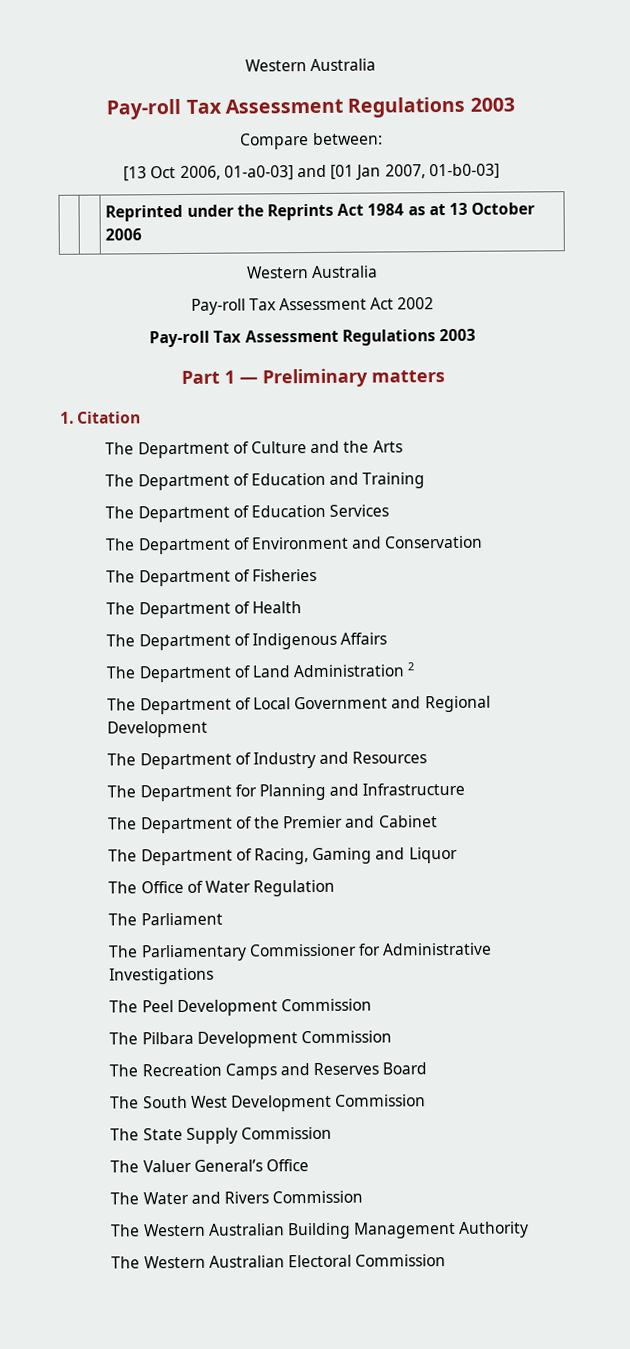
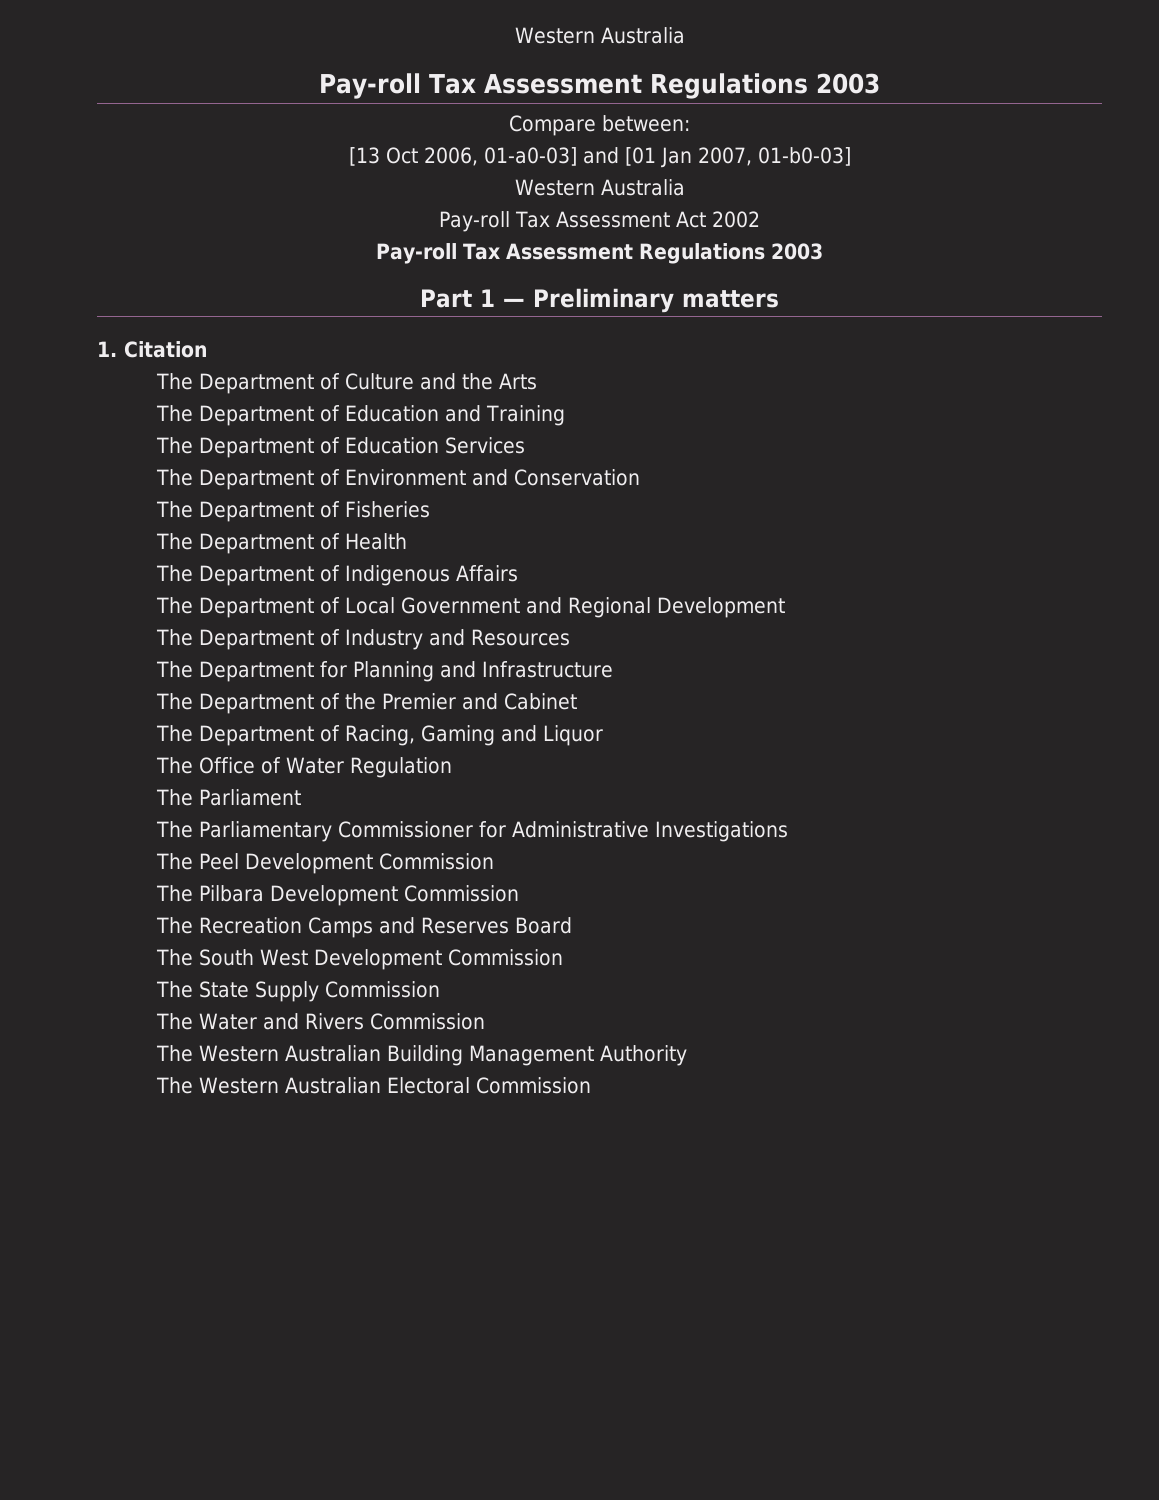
- | | Reprinted under the Reprints Act 1984 as at 13 October 2006
- The Department of Land Administration 2
- The Valuer General’s Office

